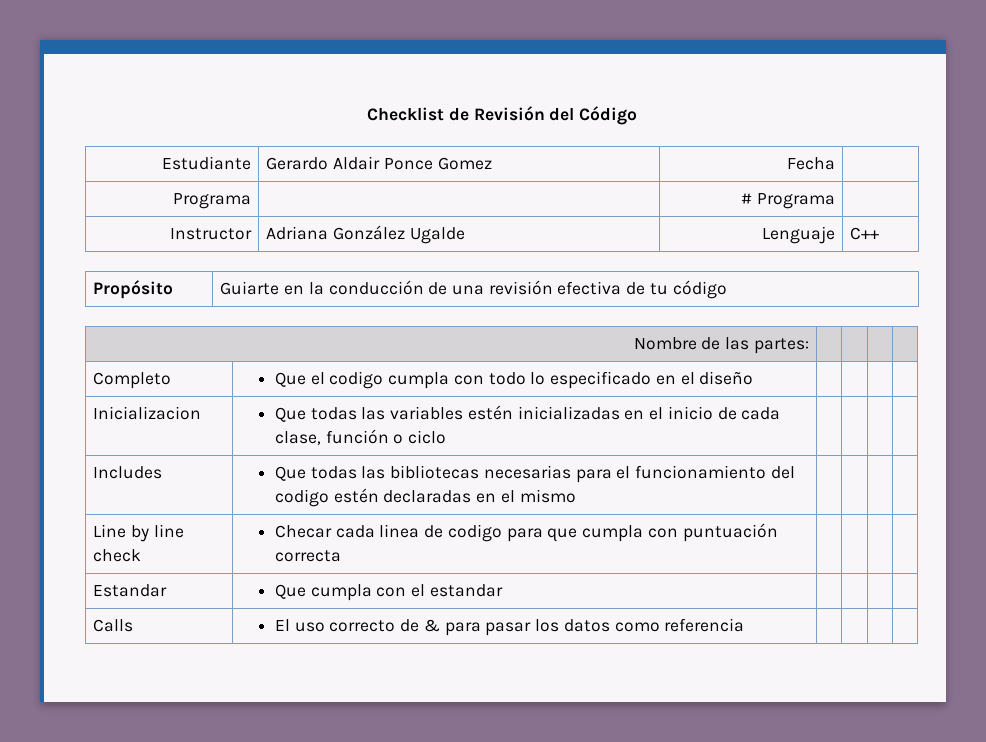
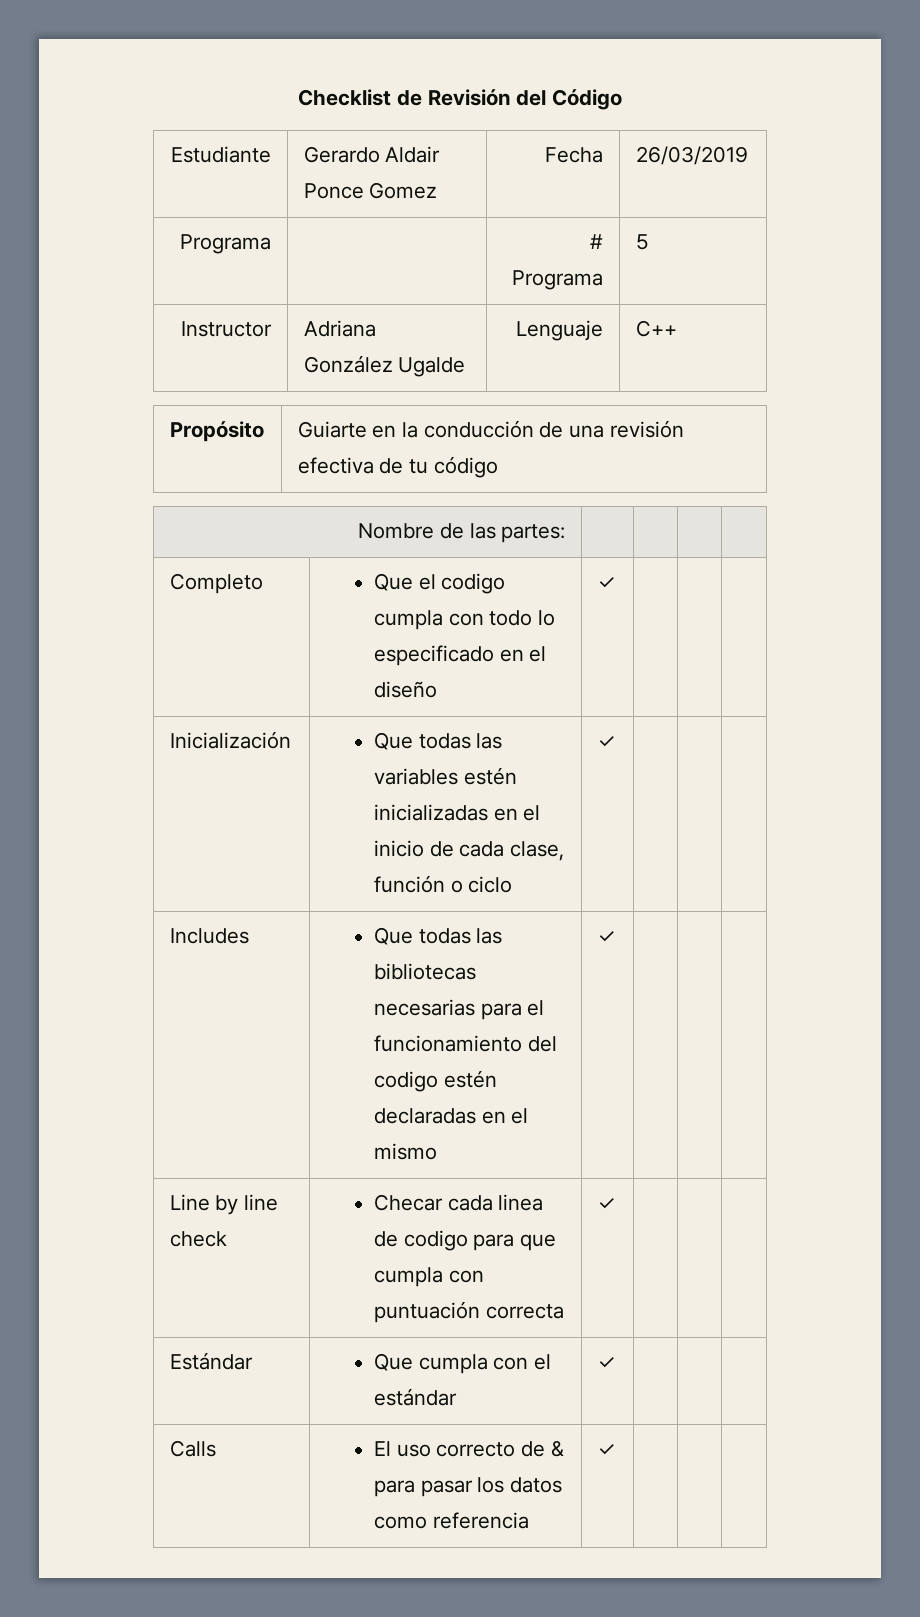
- Estudiante | Gerardo Aldair Ponce Gomez | Fecha |
+ Estudiante | Gerardo Aldair Ponce Gomez | Fecha | 26/03/2019
- Programa | | # Programa |
+ Programa | | # Programa | 5
- Completo | Que el codigo cumpla con todo lo especificado en el diseño | | | |
- Inicializacion | Que todas las variables estén inicializadas en el inicio de cada clase, función o ciclo | | | |
+ Completo | Que el codigo cumpla con todo lo especificado en el diseño | ✓ | | |
+ Inicialización | Que todas las variables estén inicializadas en el inicio de cada clase, función o ciclo | ✓ | | |
- Includes | Que todas las bibliotecas necesarias para el funcionamiento del codigo estén declaradas en el mismo | | | |
+ Includes | Que todas las bibliotecas necesarias para el funcionamiento del codigo estén declaradas en el mismo | ✓ | | |
- Line by line check | Checar cada linea de codigo para que cumpla con puntuación correcta | | | |
- Estandar | Que cumpla con el estandar | | | |
+ Line by line check | Checar cada linea de codigo para que cumpla con puntuación correcta | ✓ | | |
+ Estándar | Que cumpla con el estándar | ✓ | | |
- Calls | El uso correcto de & para pasar los datos como referencia | | | |
+ Calls | El uso correcto de & para pasar los datos como referencia | ✓ | | |

